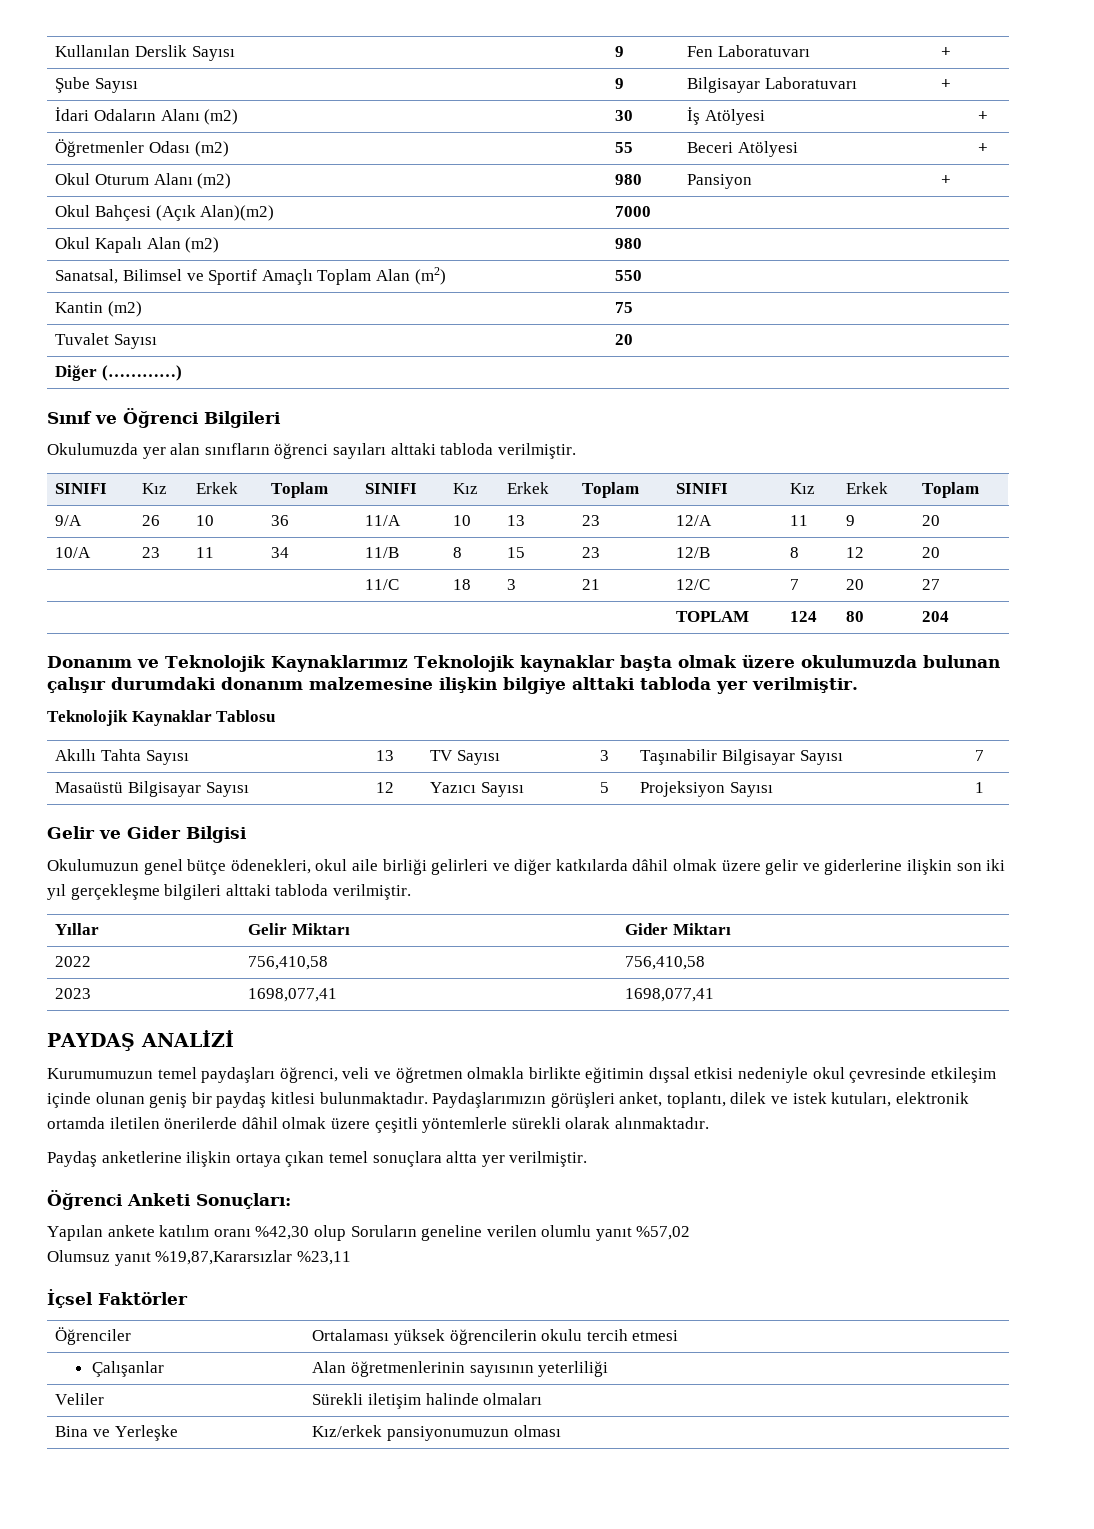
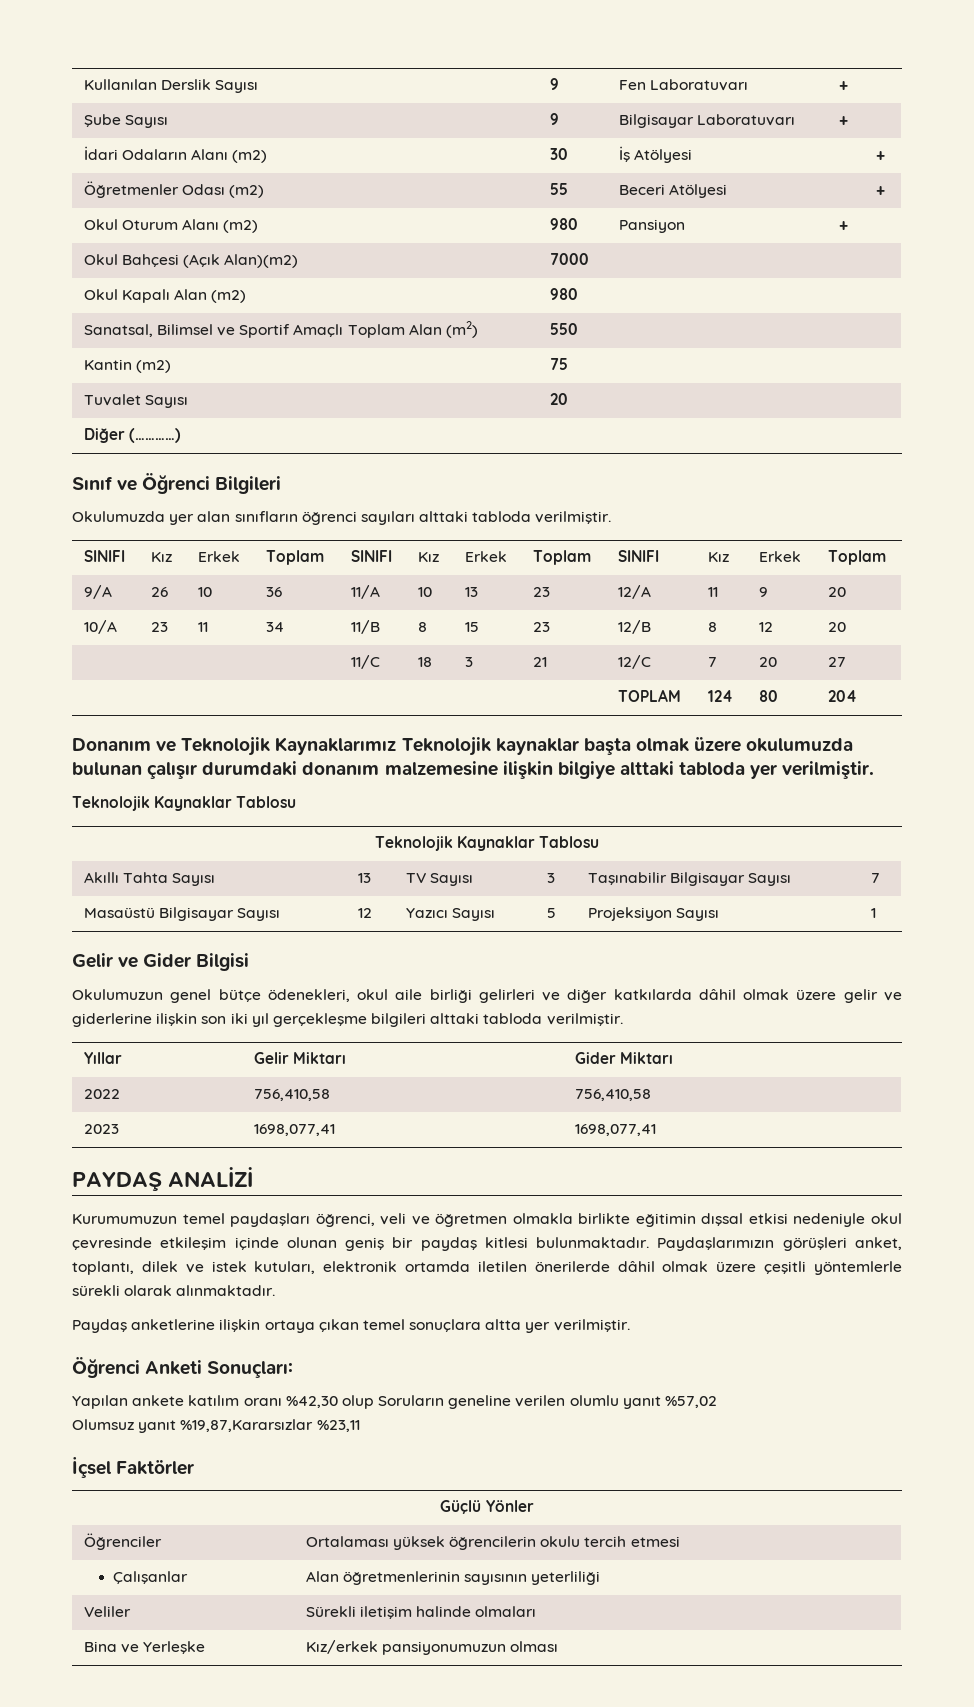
  Donanım ve Teknolojik Kaynaklarımız Teknolojik kaynaklar başta olmak üzere okulumuzda bulunan çalışır durumdaki donanım malzemesine ilişkin bilgiye alttaki tabloda yer verilmiştir.
+ Teknolojik Kaynaklar Tablosu
+ Güçlü Yönler

